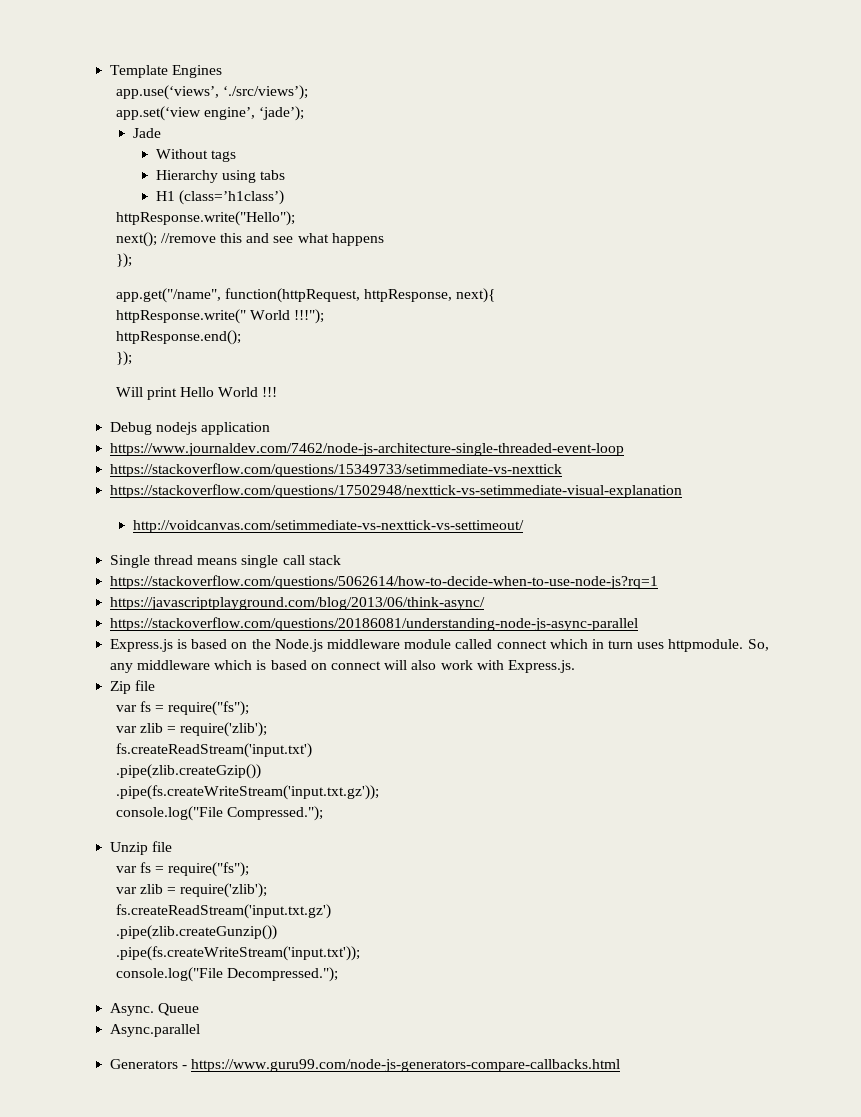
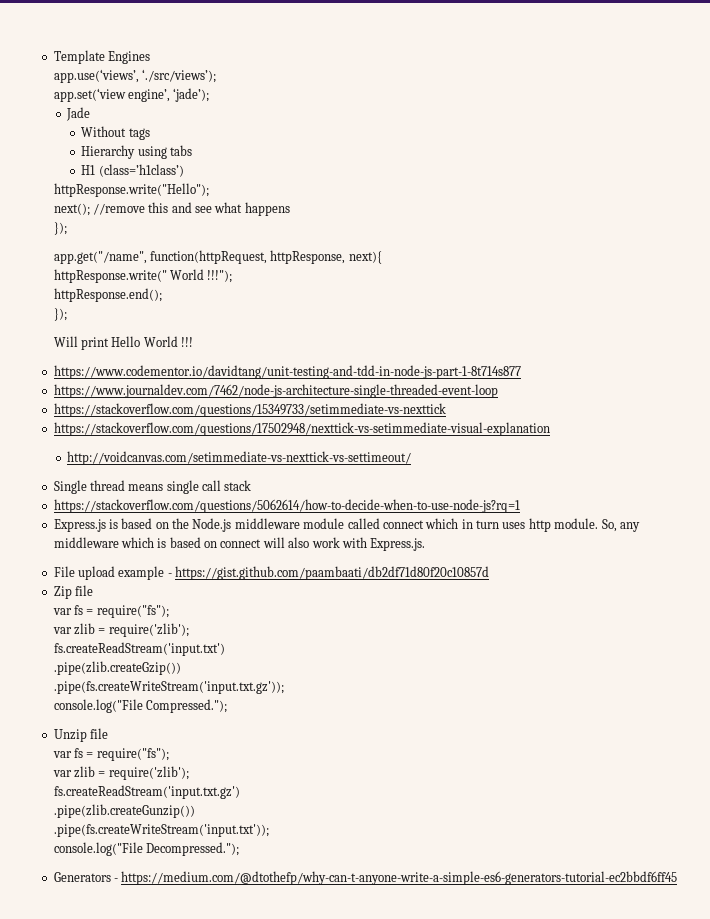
- Debug nodejs application
+ https://www.codementor.io/davidtang/unit-testing-and-tdd-in-node-js-part-1-8t714s877
- https://javascriptplayground.com/blog/2013/06/think-async/
- https://stackoverflow.com/questions/20186081/understanding-node-js-async-parallel
- Express.js is based on the Node.js middleware module called connect which in turn uses httpmodule.
+ Express.js is based on the Node.js middleware module called connect which in turn uses http module.
+ File upload example - https://gist.github.com/paambaati/db2df71d80f20c10857d
- Async. Queue
- Async.parallel
- Generators - https://www.guru99.com/node-js-generators-compare-callbacks.html
+ Generators - https://medium.com/@dtothefp/why-can-t-anyone-write-a-simple-es6-generators-tutorial-ec2bbdf6ff45

